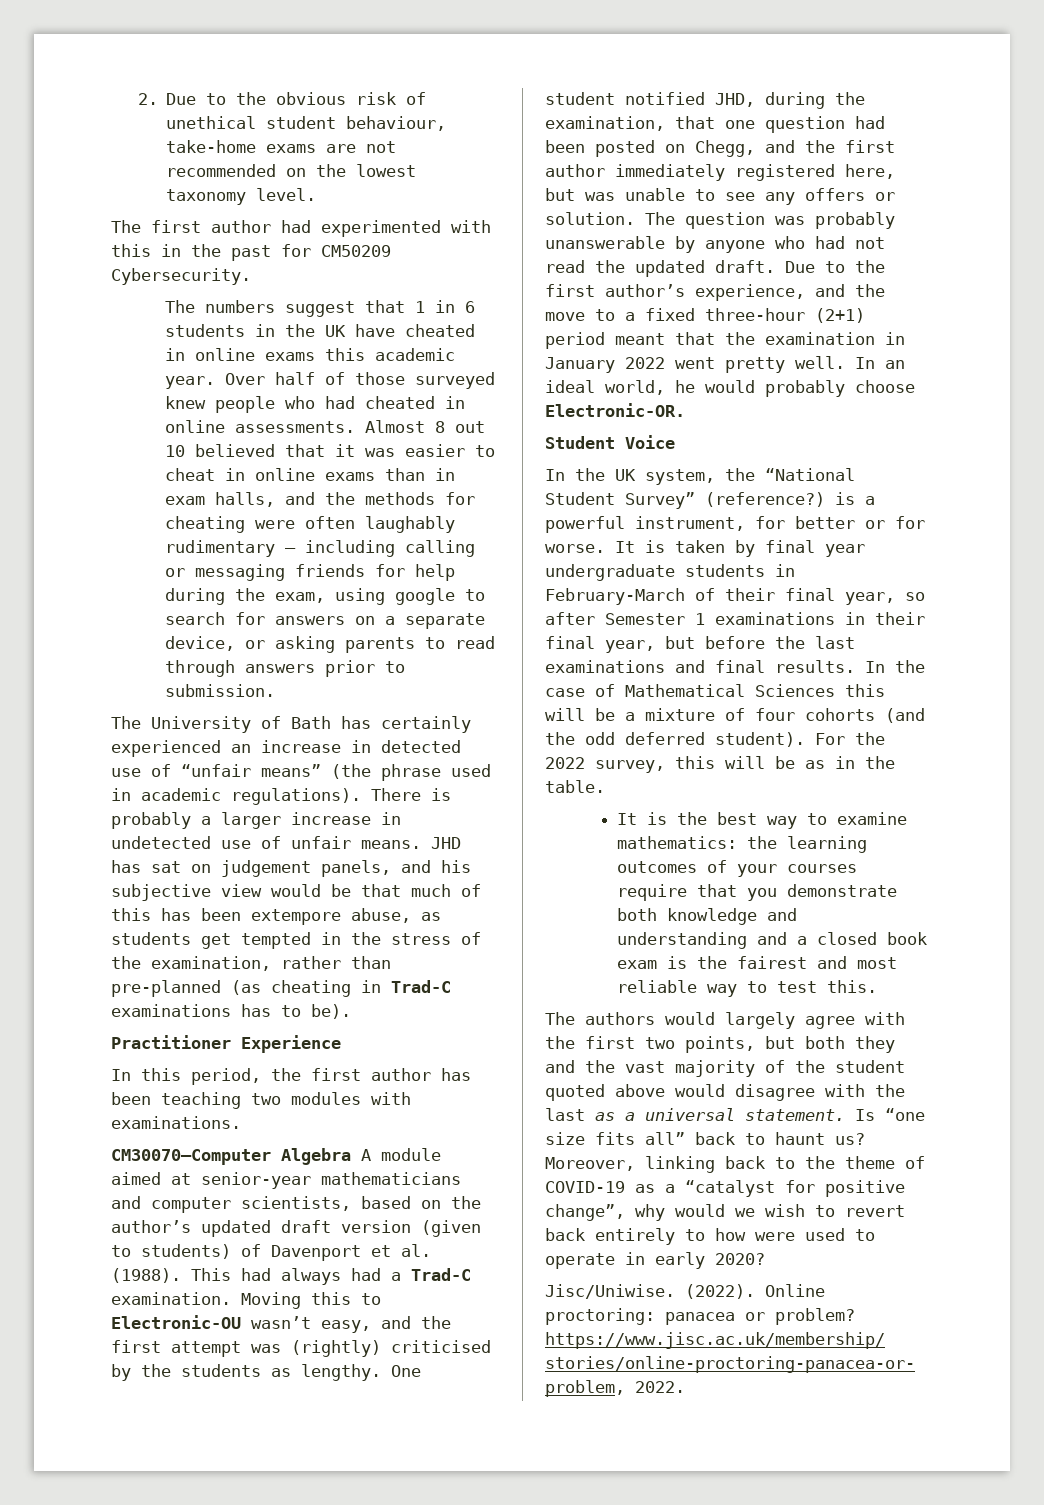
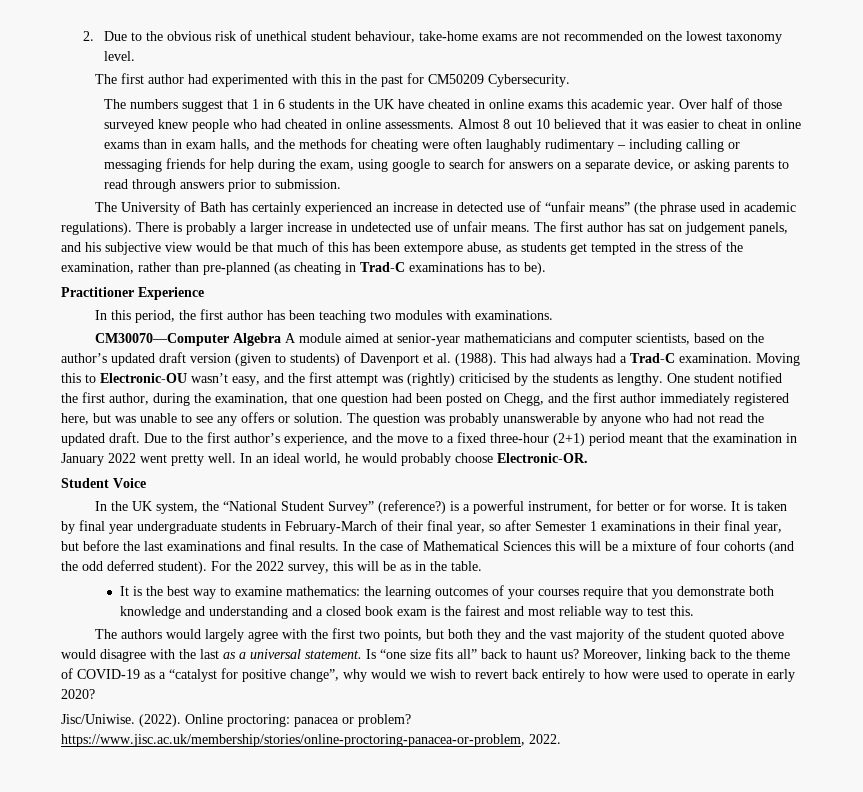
- JHD has sat on judgement panels, and his subjective view would be that much of this has been extempore abuse, as students get tempted in the stress of the examination, rather than pre-planned (as cheating in Trad-C examinations has to be).
+ The first author has sat on judgement panels, and his subjective view would be that much of this has been extempore abuse, as students get tempted in the stress of the examination, rather than pre-planned (as cheating in Trad-C examinations has to be).
- One student notified JHD, during the examination, that one question had been posted on Chegg, and the first author immediately registered here, but was unable to see any offers or solution.
+ One student notified the first author, during the examination, that one question had been posted on Chegg, and the first author immediately registered here, but was unable to see any offers or solution.

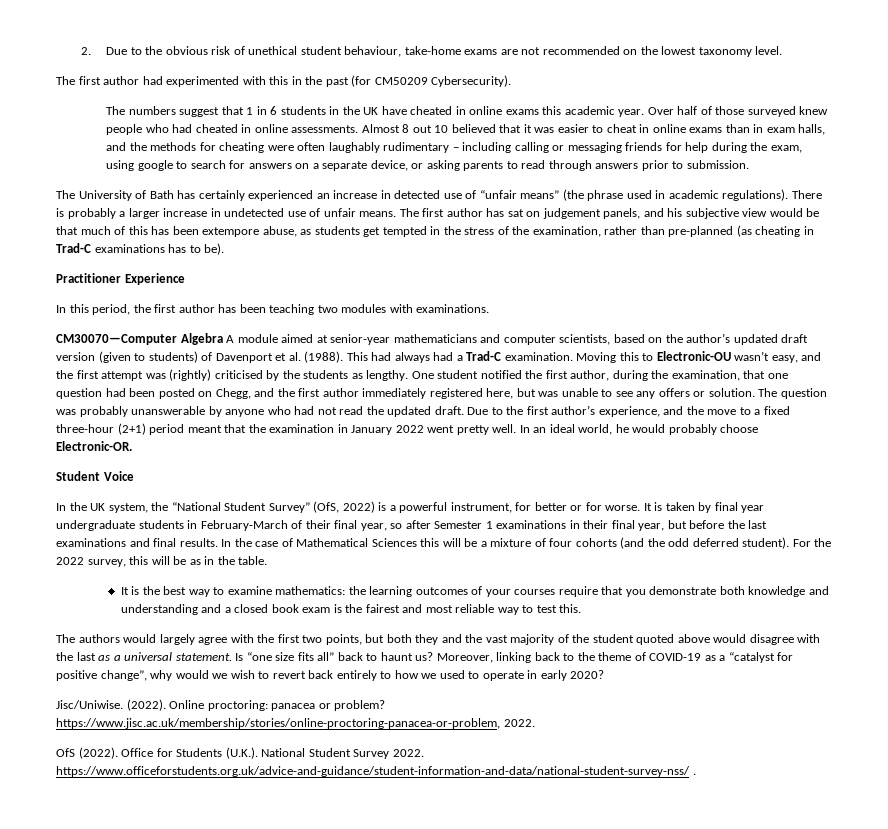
- The first author had experimented with this in the past for CM50209 Cybersecurity.
+ The first author had experimented with this in the past (for CM50209 Cybersecurity).
- In the UK system, the “National Student Survey” (reference?) is a powerful instrument, for better or for worse.
+ In the UK system, the “National Student Survey” (OfS, 2022) is a powerful instrument, for better or for worse.
- Moreover, linking back to the theme of COVID-19 as a “catalyst for positive change”, why would we wish to revert back entirely to how were used to operate in early 2020?
+ Moreover, linking back to the theme of COVID-19 as a “catalyst for positive change”, why would we wish to revert back entirely to how we used to operate in early 2020?
+ OfS (2022). Office for Students (U.K.). National Student Survey 2022. https://www.officeforstudents.org.uk/advice-and-guidance/student-information-and-data/national-student-survey-nss/ .

